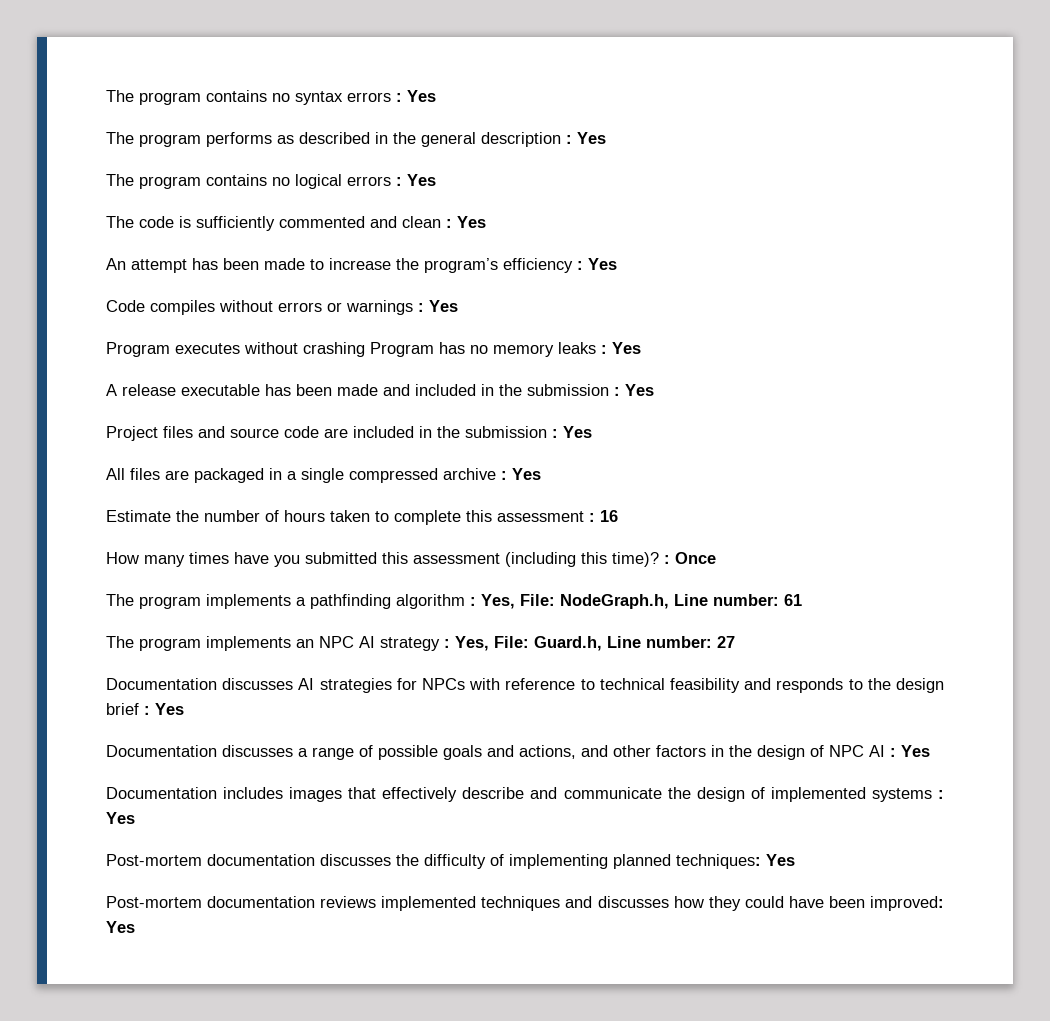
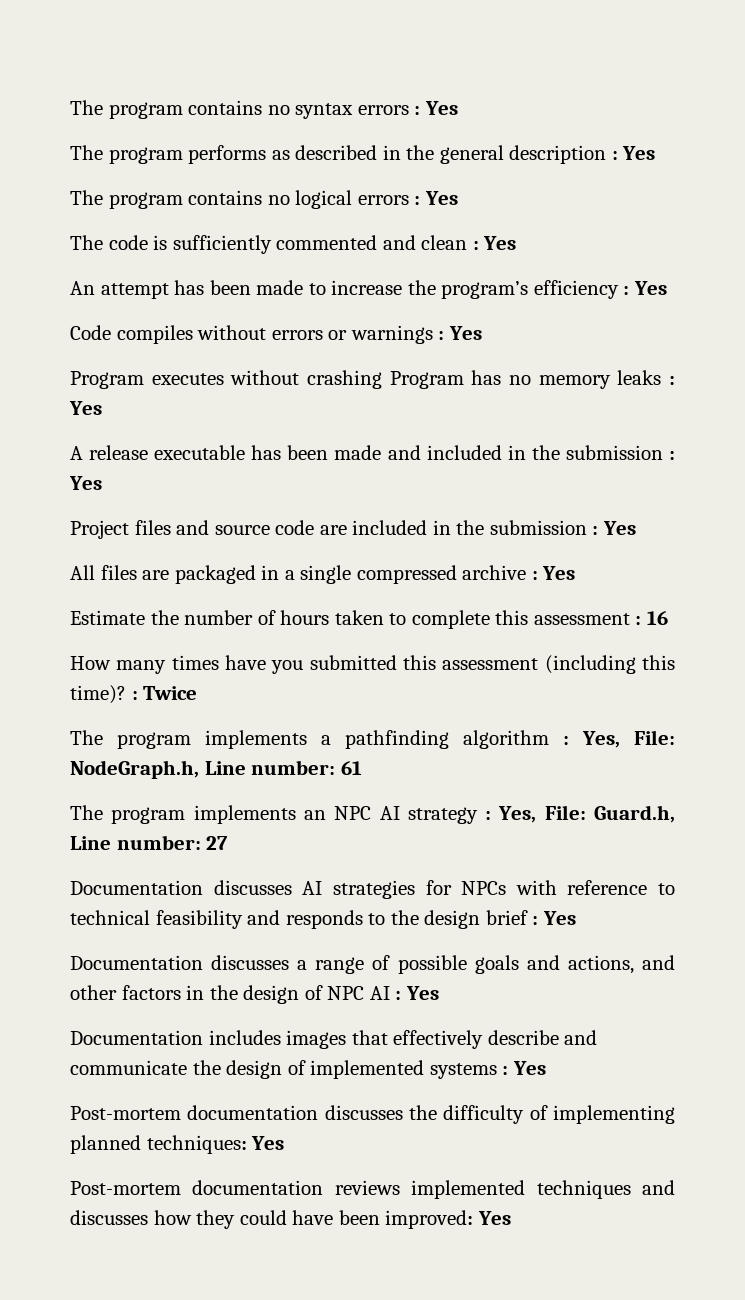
- How many times have you submitted this assessment (including this time)? : Once
+ How many times have you submitted this assessment (including this time)? : Twice

